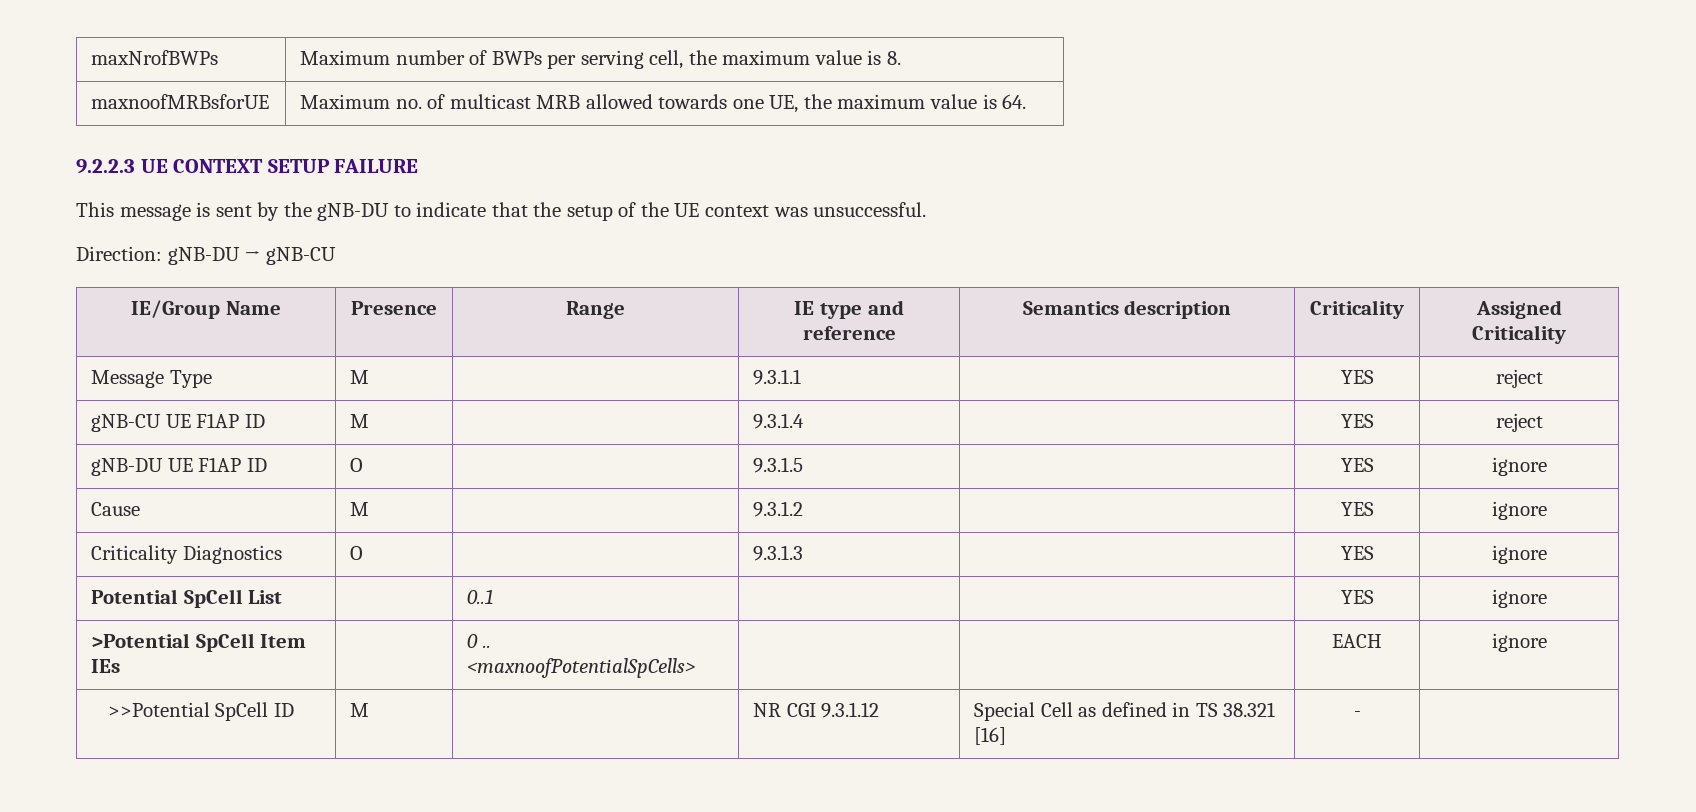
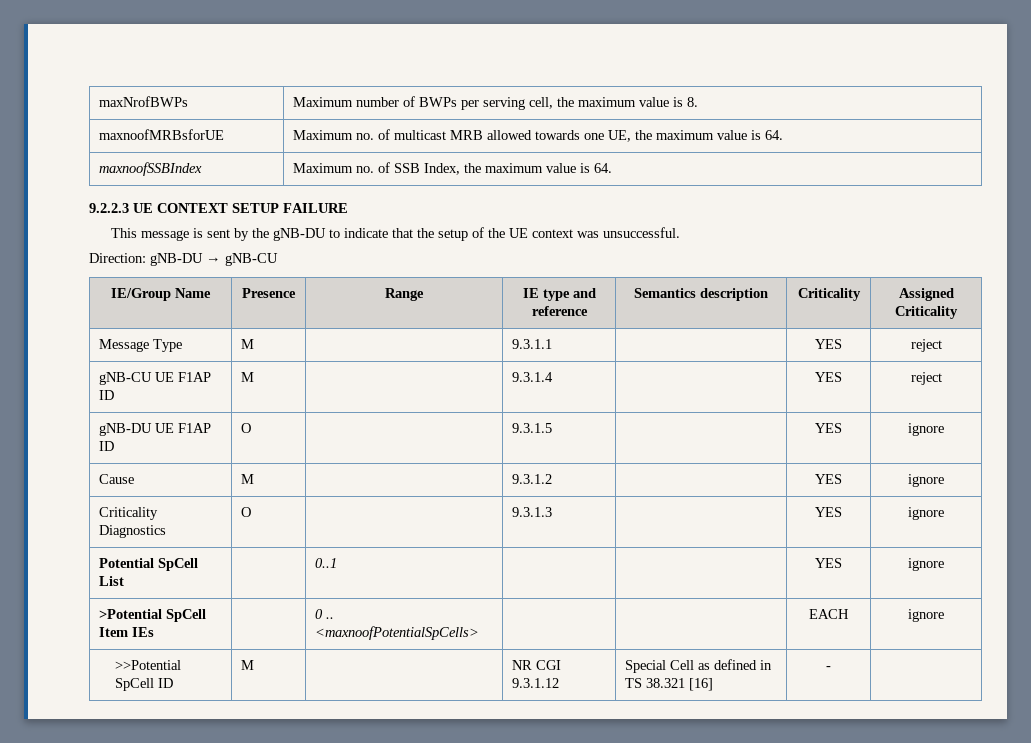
+ maxnoofSSBIndex | Maximum no. of SSB Index, the maximum value is 64.

